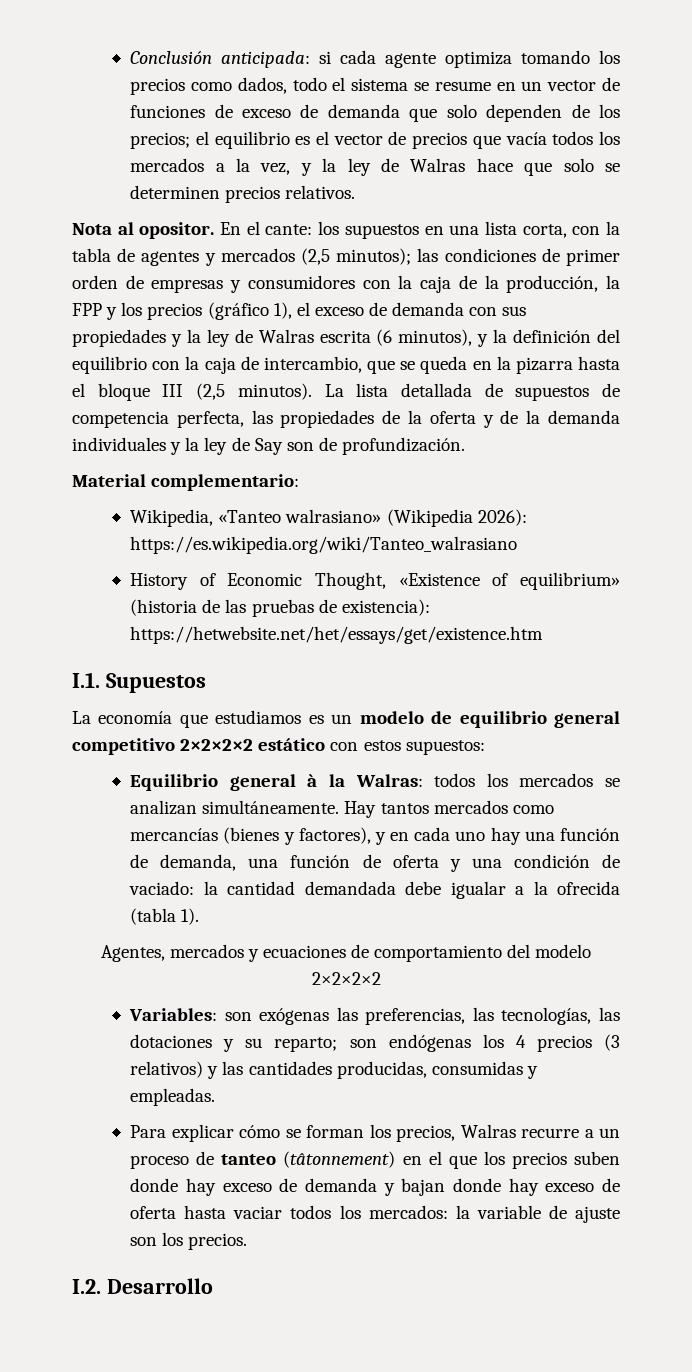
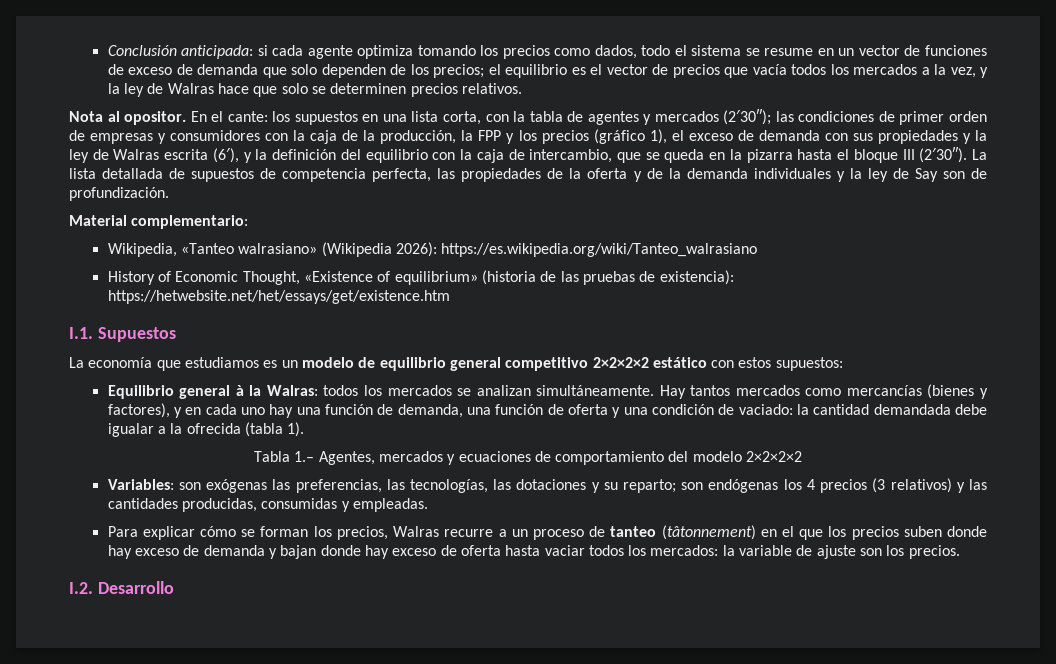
- los supuestos en una lista corta, con la tabla de agentes y mercados (2,5 minutos);
+ los supuestos en una lista corta, con la tabla de agentes y mercados (2′30″);
- las condiciones de primer orden de empresas y consumidores con la caja de la producción, la FPP y los precios (gráfico 1), el exceso de demanda con sus propiedades y la ley de Walras escrita (6 minutos), y la definición del equilibrio con la caja de intercambio, que se queda en la pizarra hasta el bloque III (2,5 minutos).
+ las condiciones de primer orden de empresas y consumidores con la caja de la producción, la FPP y los precios (gráfico 1), el exceso de demanda con sus propiedades y la ley de Walras escrita (6′), y la definición del equilibrio con la caja de intercambio, que se queda en la pizarra hasta el bloque III (2′30″).
- Agentes, mercados y ecuaciones de comportamiento del modelo 2×2×2×2
+ Tabla 1.– Agentes, mercados y ecuaciones de comportamiento del modelo 2×2×2×2

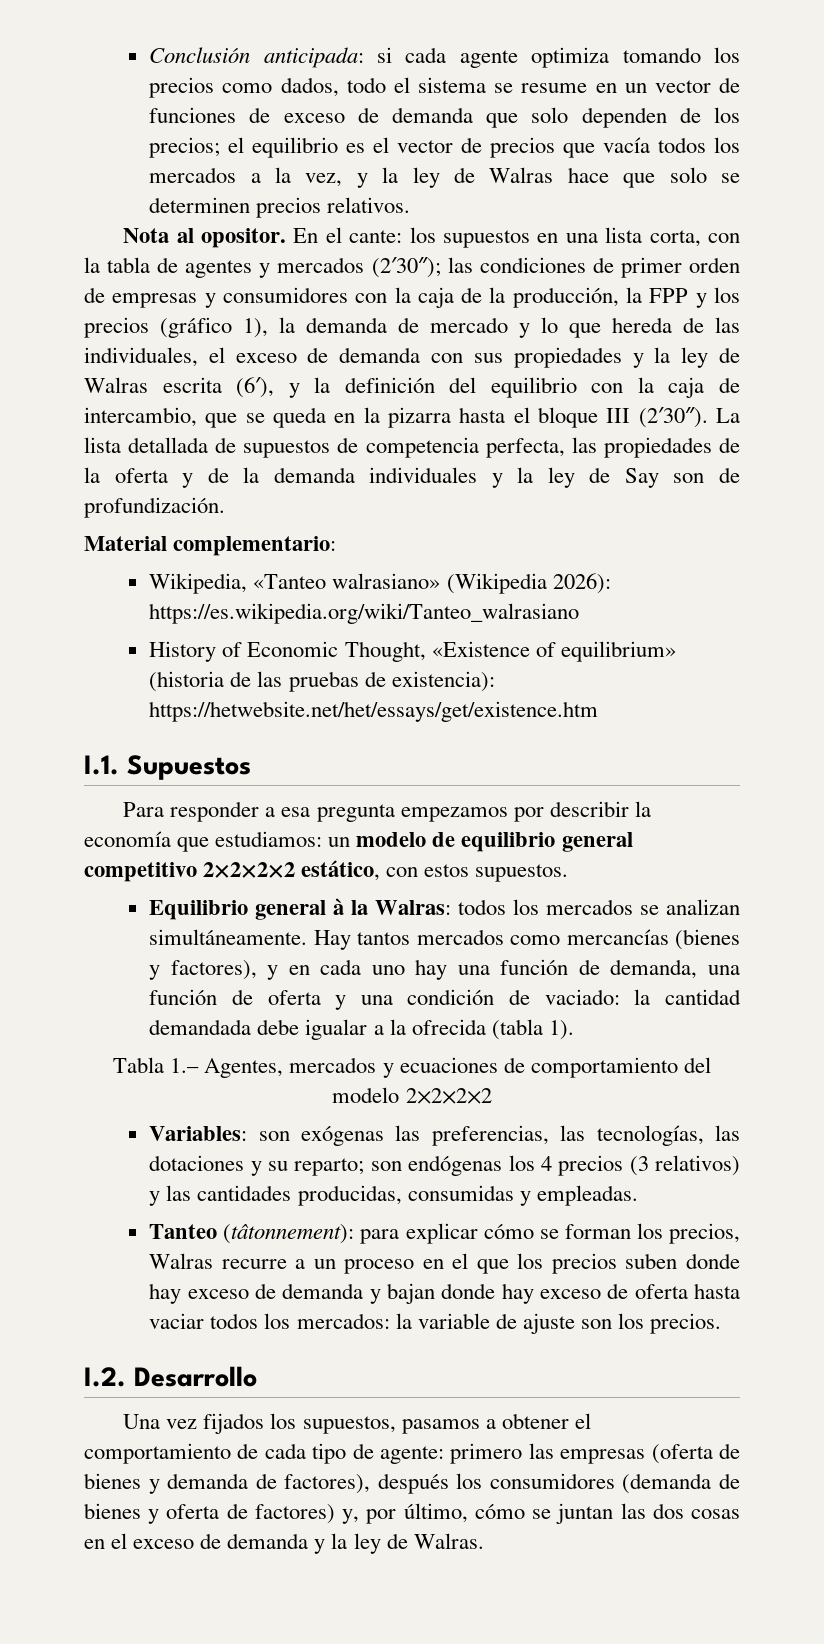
- las condiciones de primer orden de empresas y consumidores con la caja de la producción, la FPP y los precios (gráfico 1), el exceso de demanda con sus propiedades y la ley de Walras escrita (6′), y la definición del equilibrio con la caja de intercambio, que se queda en la pizarra hasta el bloque III (2′30″).
+ las condiciones de primer orden de empresas y consumidores con la caja de la producción, la FPP y los precios (gráfico 1), la demanda de mercado y lo que hereda de las individuales, el exceso de demanda con sus propiedades y la ley de Walras escrita (6′), y la definición del equilibrio con la caja de intercambio, que se queda en la pizarra hasta el bloque III (2′30″).
- La economía que estudiamos es un modelo de equilibrio general competitivo 2×2×2×2 estático con estos supuestos:
+ Para responder a esa pregunta empezamos por describir la economía que estudiamos: un modelo de equilibrio general competitivo 2×2×2×2 estático, con estos supuestos.
- Para explicar cómo se forman los precios, Walras recurre a un proceso de tanteo (tâtonnement) en el que los precios suben donde hay exceso de demanda y bajan donde hay exceso de oferta hasta vaciar todos los mercados: la variable de ajuste son los precios.
+ Tanteo (tâtonnement): para explicar cómo se forman los precios, Walras recurre a un proceso en el que los precios suben donde hay exceso de demanda y bajan donde hay exceso de oferta hasta vaciar todos los mercados: la variable de ajuste son los precios.
+ Una vez fijados los supuestos, pasamos a obtener el comportamiento de cada tipo de agente: primero las empresas (oferta de bienes y demanda de factores), después los consumidores (demanda de bienes y oferta de factores) y, por último, cómo se juntan las dos cosas en el exceso de demanda y la ley de Walras.

